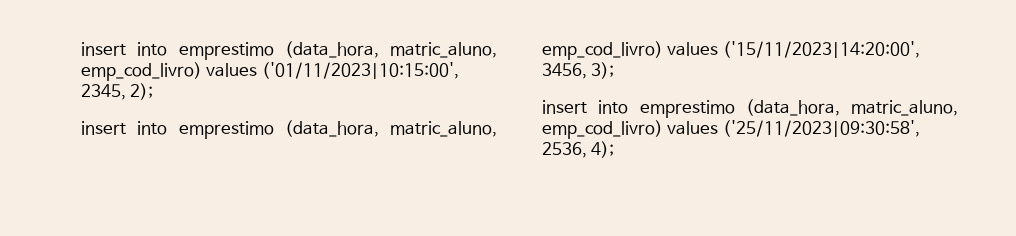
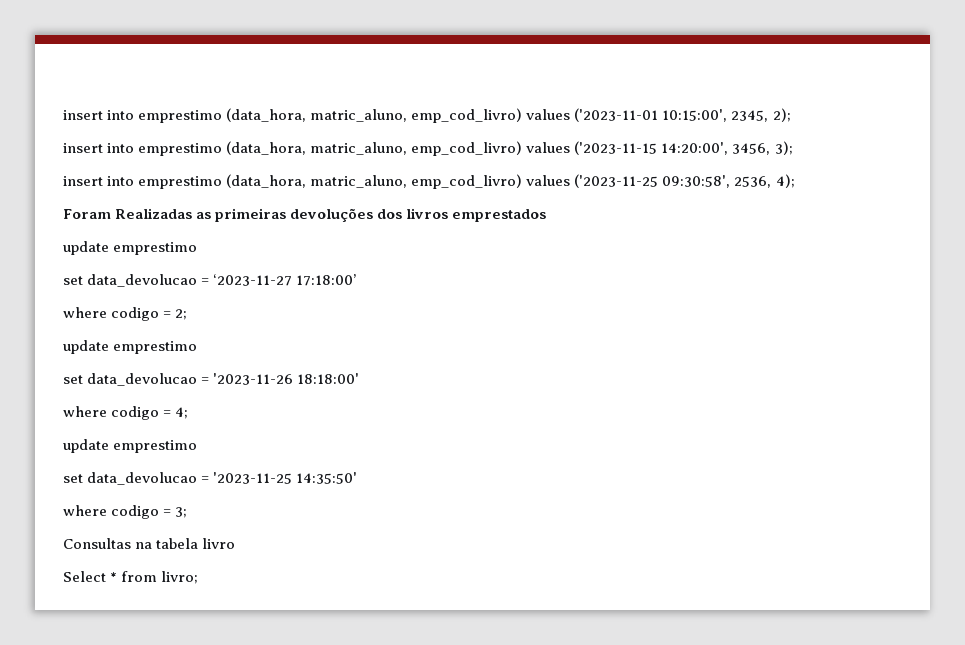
- insert into emprestimo (data_hora, matric_aluno, emp_cod_livro) values ('01/11/2023|10:15:00', 2345, 2);
+ insert into emprestimo (data_hora, matric_aluno, emp_cod_livro) values ('2023-11-01 10:15:00', 2345, 2);
- insert into emprestimo (data_hora, matric_aluno, emp_cod_livro) values ('15/11/2023|14:20:00', 3456, 3);
+ insert into emprestimo (data_hora, matric_aluno, emp_cod_livro) values ('2023-11-15 14:20:00', 3456, 3);
- insert into emprestimo (data_hora, matric_aluno, emp_cod_livro) values ('25/11/2023|09:30:58', 2536, 4);
+ insert into emprestimo (data_hora, matric_aluno, emp_cod_livro) values ('2023-11-25 09:30:58', 2536, 4);
+ Foram Realizadas as primeiras devoluções dos livros emprestados
+ update emprestimo
+ set data_devolucao = ‘2023-11-27 17:18:00’
+ where codigo = 2;
+ update emprestimo
+ set data_devolucao = '2023-11-26 18:18:00'
+ where codigo = 4;
+ update emprestimo
+ set data_devolucao = '2023-11-25 14:35:50'
+ where codigo = 3;
+ Consultas na tabela livro
+ Select * from livro;

